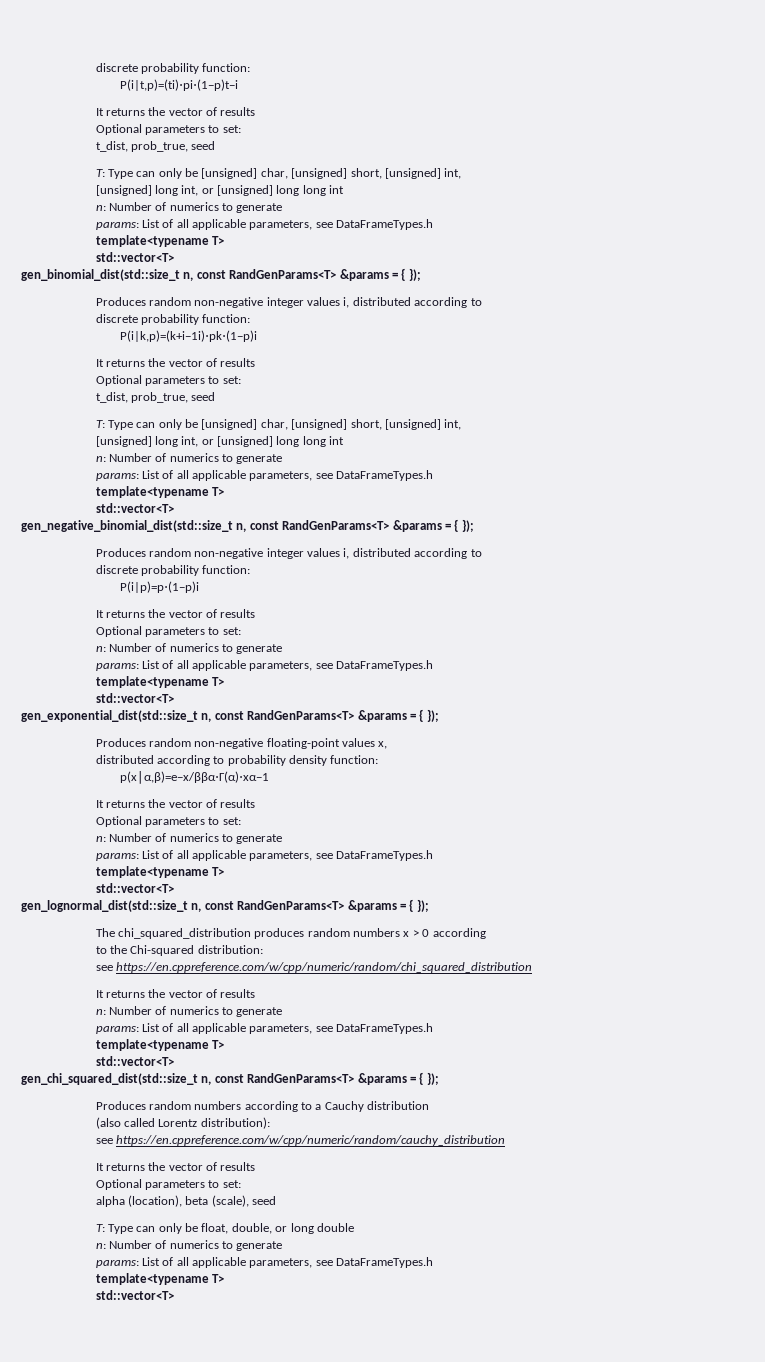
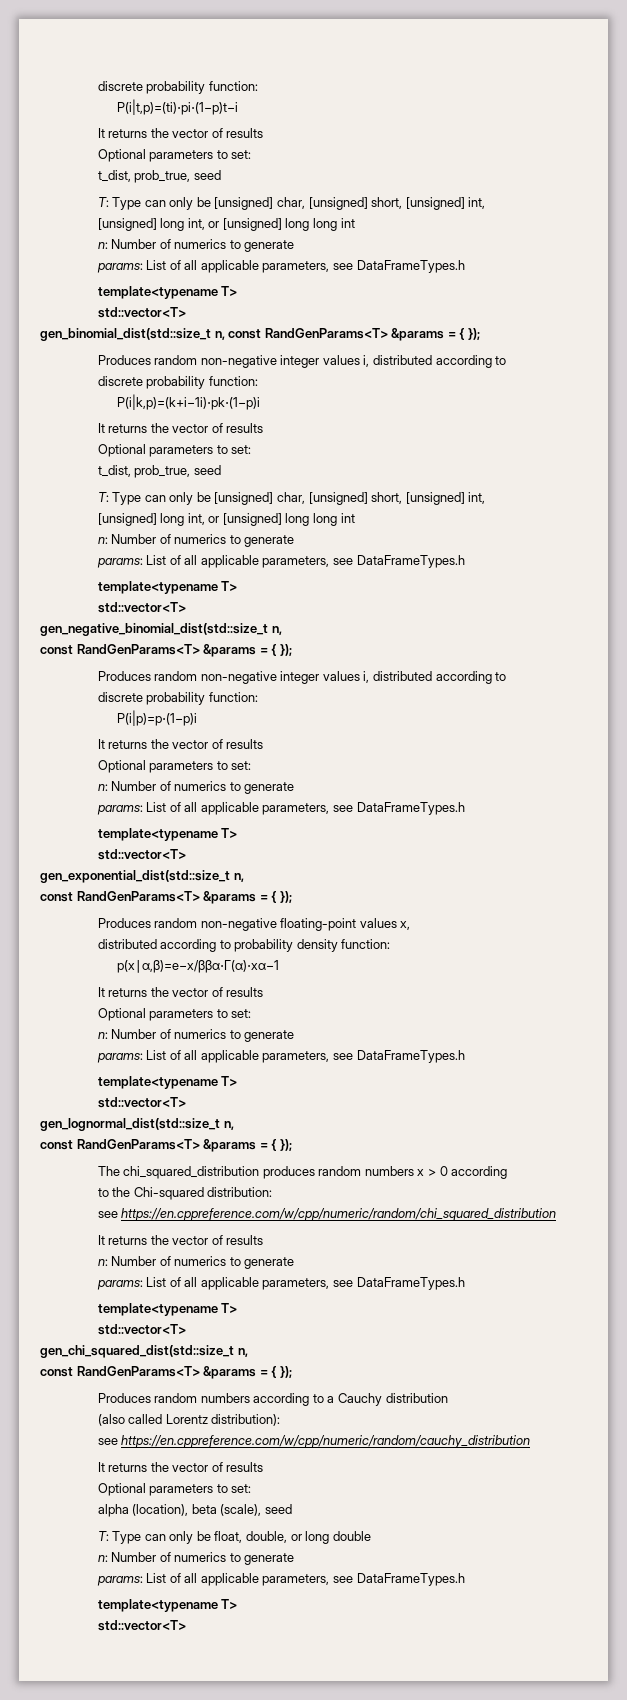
- gen_negative_binomial_dist(std::size_t n, const RandGenParams<T> &params = { });
+ gen_negative_binomial_dist(std::size_t n,
+ const RandGenParams<T> &params = { });
- gen_exponential_dist(std::size_t n, const RandGenParams<T> &params = { });
+ gen_exponential_dist(std::size_t n,
+ const RandGenParams<T> &params = { });
- gen_lognormal_dist(std::size_t n, const RandGenParams<T> &params = { });
+ gen_lognormal_dist(std::size_t n,
+ const RandGenParams<T> &params = { });
- gen_chi_squared_dist(std::size_t n, const RandGenParams<T> &params = { });
+ gen_chi_squared_dist(std::size_t n,
+ const RandGenParams<T> &params = { });

